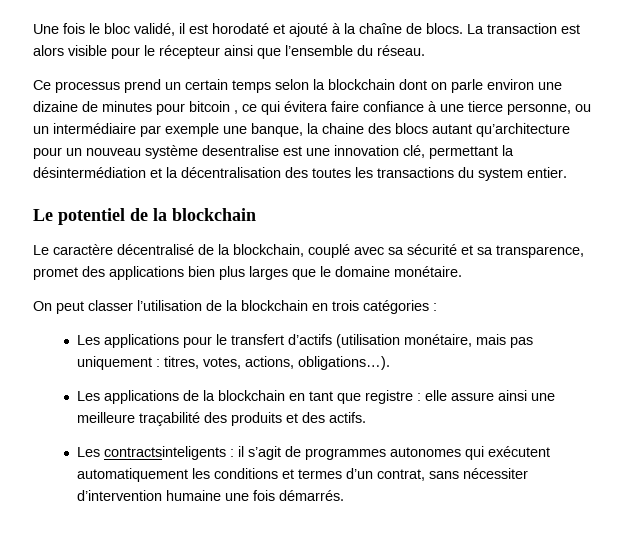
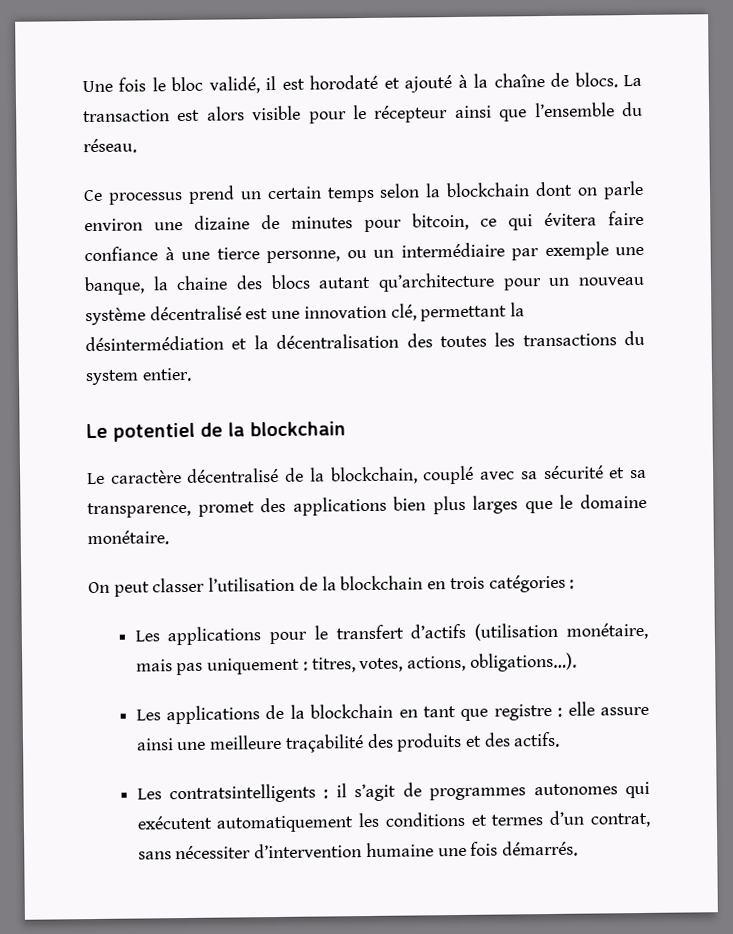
- Ce processus prend un certain temps selon la blockchain dont on parle environ une dizaine de minutes pour bitcoin , ce qui évitera faire confiance à une tierce personne, ou un intermédiaire par exemple une banque, la chaine des blocs autant qu’architecture pour un nouveau système desentralise est une innovation clé, permettant la désintermédiation et la décentralisation des toutes les transactions du system entier.
+ Ce processus prend un certain temps selon la blockchain dont on parle environ une dizaine de minutes pour bitcoin, ce qui évitera faire confiance à une tierce personne, ou un intermédiaire par exemple une banque, la chaine des blocs autant qu’architecture pour un nouveau système décentralisé est une innovation clé, permettant la désintermédiation et la décentralisation des toutes les transactions du system entier.
- Les contractsinteligents : il s’agit de programmes autonomes qui exécutent automatiquement les conditions et termes d’un contrat, sans nécessiter d’intervention humaine une fois démarrés.
+ Les contratsintelligents : il s’agit de programmes autonomes qui exécutent automatiquement les conditions et termes d’un contrat, sans nécessiter d’intervention humaine une fois démarrés.

